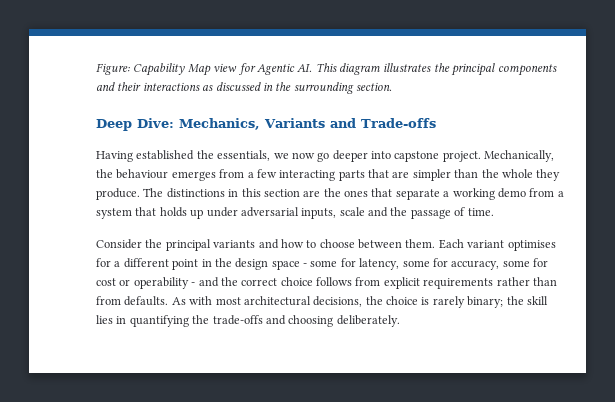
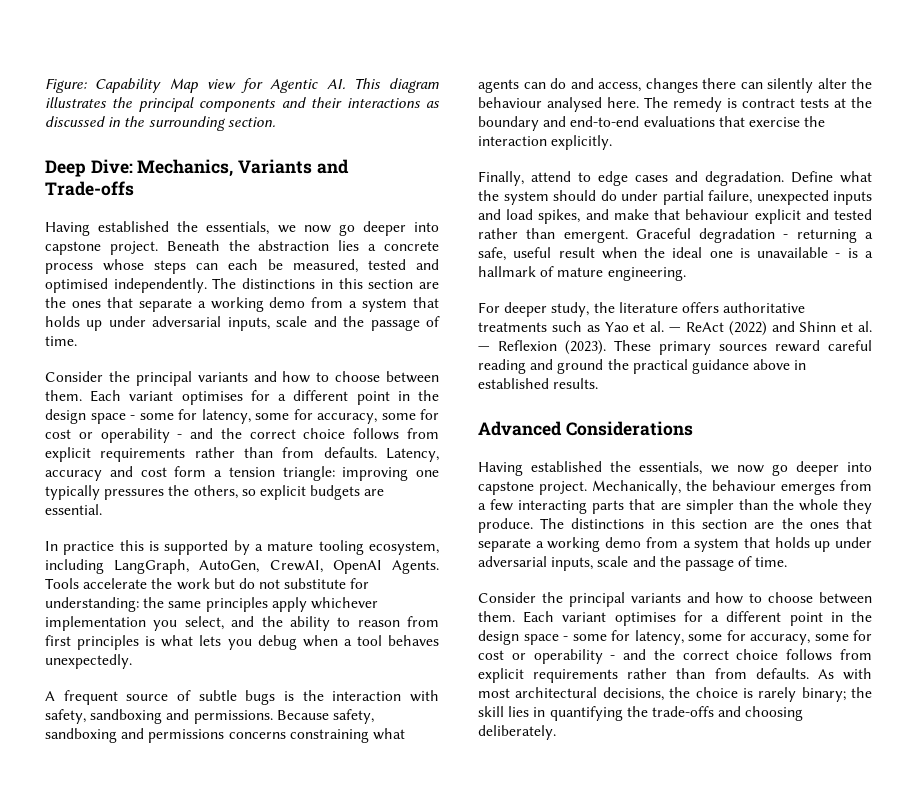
+ Having established the essentials, we now go deeper into capstone project. Beneath the abstraction lies a concrete process whose steps can each be measured, tested and optimised independently. The distinctions in this section are the ones that separate a working demo from a system that holds up under adversarial inputs, scale and the passage of time.
+ Consider the principal variants and how to choose between them. Each variant optimises for a different point in the design space - some for latency, some for accuracy, some for cost or operability - and the correct choice follows from explicit requirements rather than from defaults. Latency, accuracy and cost form a tension triangle: improving one typically pressures the others, so explicit budgets are essential.
+ In practice this is supported by a mature tooling ecosystem, including LangGraph, AutoGen, CrewAI, OpenAI Agents. Tools accelerate the work but do not substitute for understanding: the same principles apply whichever implementation you select, and the ability to reason from first principles is what lets you debug when a tool behaves unexpectedly.
+ A frequent source of subtle bugs is the interaction with safety, sandboxing and permissions. Because safety, sandboxing and permissions concerns constraining what agents can do and access, changes there can silently alter the behaviour analysed here. The remedy is contract tests at the boundary and end-to-end evaluations that exercise the interaction explicitly.
+ Finally, attend to edge cases and degradation. Define what the system should do under partial failure, unexpected inputs and load spikes, and make that behaviour explicit and tested rather than emergent. Graceful degradation - returning a safe, useful result when the ideal one is unavailable - is a hallmark of mature engineering.
+ For deeper study, the literature offers authoritative treatments such as Yao et al. — ReAct (2022) and Shinn et al. — Reflexion (2023). These primary sources reward careful reading and ground the practical guidance above in established results.
+ Advanced Considerations

